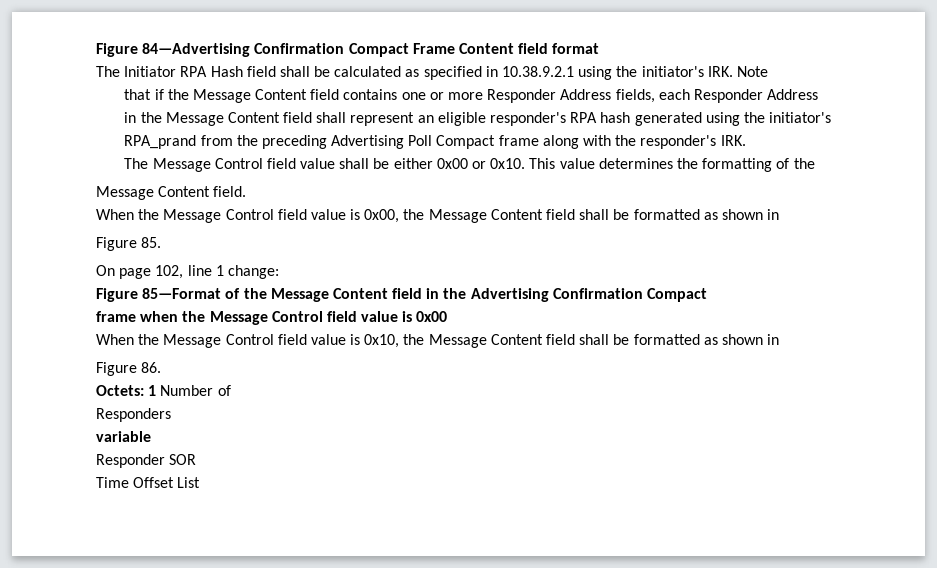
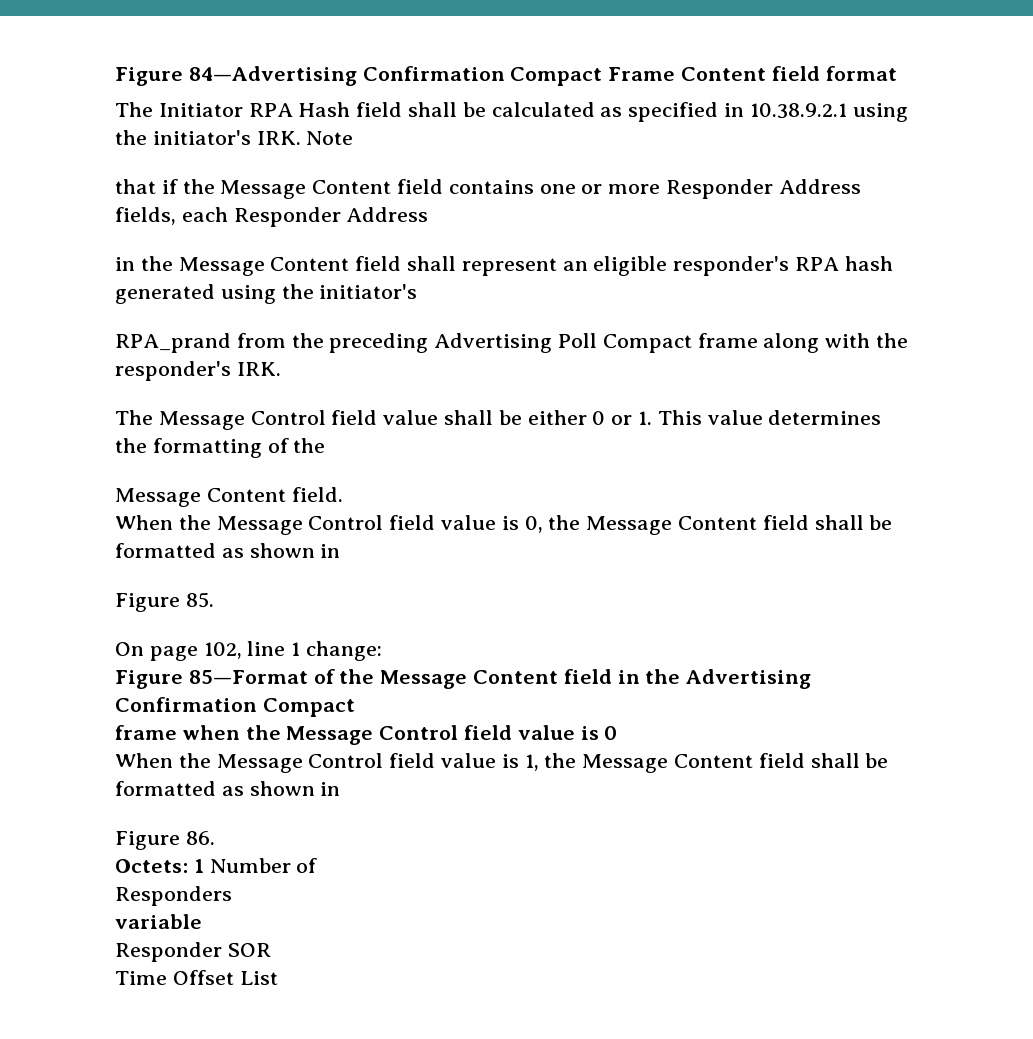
- The Message Control field value shall be either 0x00 or 0x10. This value determines the formatting of the
+ The Message Control field value shall be either 0 or 1. This value determines the formatting of the
- When the Message Control field value is 0x00, the Message Content field shall be formatted as shown in
+ When the Message Control field value is 0, the Message Content field shall be formatted as shown in
- frame when the Message Control field value is 0x00
- When the Message Control field value is 0x10, the Message Content field shall be formatted as shown in
+ frame when the Message Control field value is 0
+ When the Message Control field value is 1, the Message Content field shall be formatted as shown in

